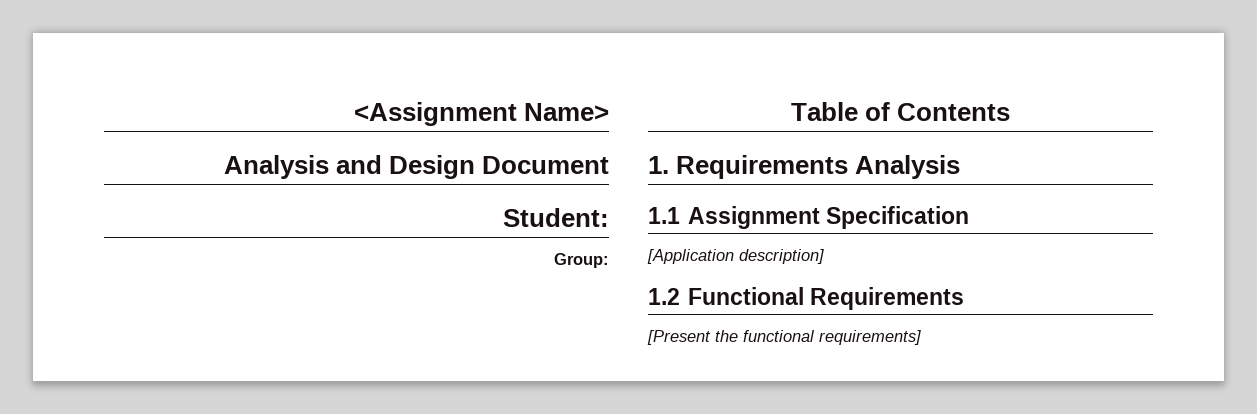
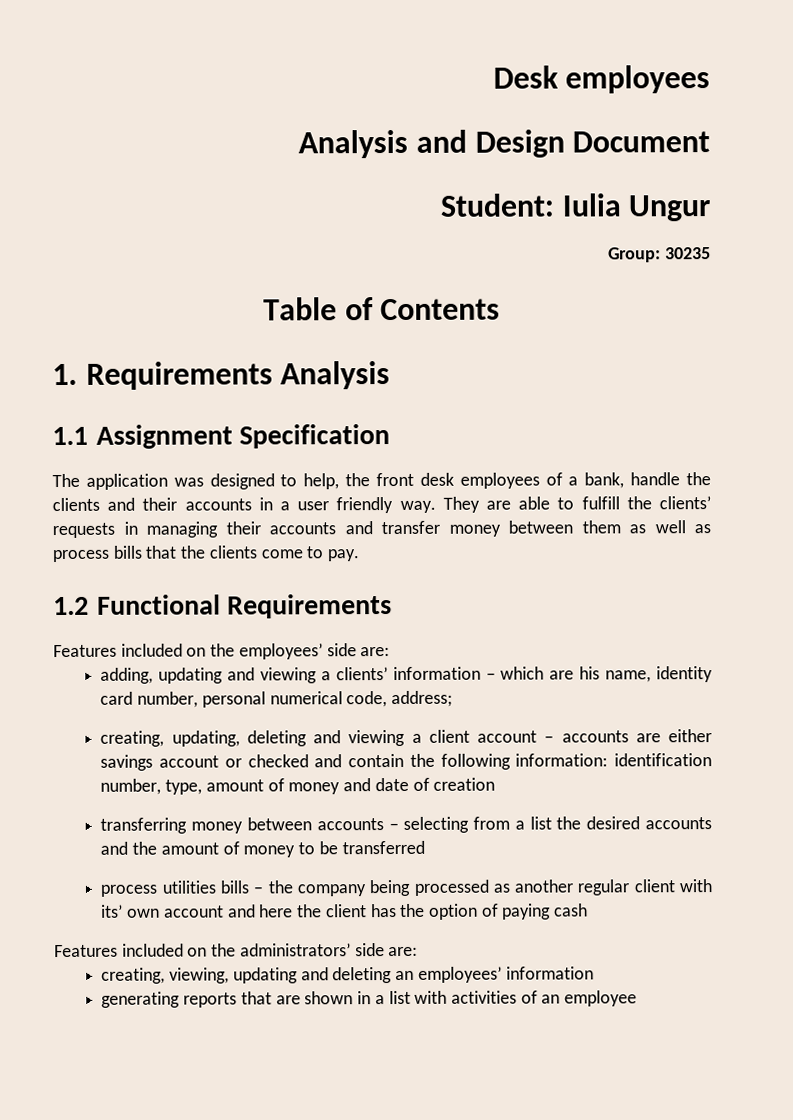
- <Assignment Name>
+ Desk employees
- Student:
+ Student: Iulia Ungur
- Group:
+ Group: 30235
- [Application description]
+ The application was designed to help, the front desk employees of a bank, handle the clients and their accounts in a user friendly way. They are able to fulfill the clients’ requests in managing their accounts and transfer money between them as well as process bills that the clients come to pay.
  1.2 Functional Requirements
- [Present the functional requirements]
+ Features included on the employees’ side are:
+ adding, updating and viewing a clients’ information – which are his name, identity card number, personal numerical code, address;
+ creating, updating, deleting and viewing a client account – accounts are either savings account or checked and contain the following information: identification number, type, amount of money and date of creation
+ transferring money between accounts – selecting from a list the desired accounts and the amount of money to be transferred
+ process utilities bills – the company being processed as another regular client with its’ own account and here the client has the option of paying cash
+ Features included on the administrators’ side are:
+ creating, viewing, updating and deleting an employees’ information
+ generating reports that are shown in a list with activities of an employee

